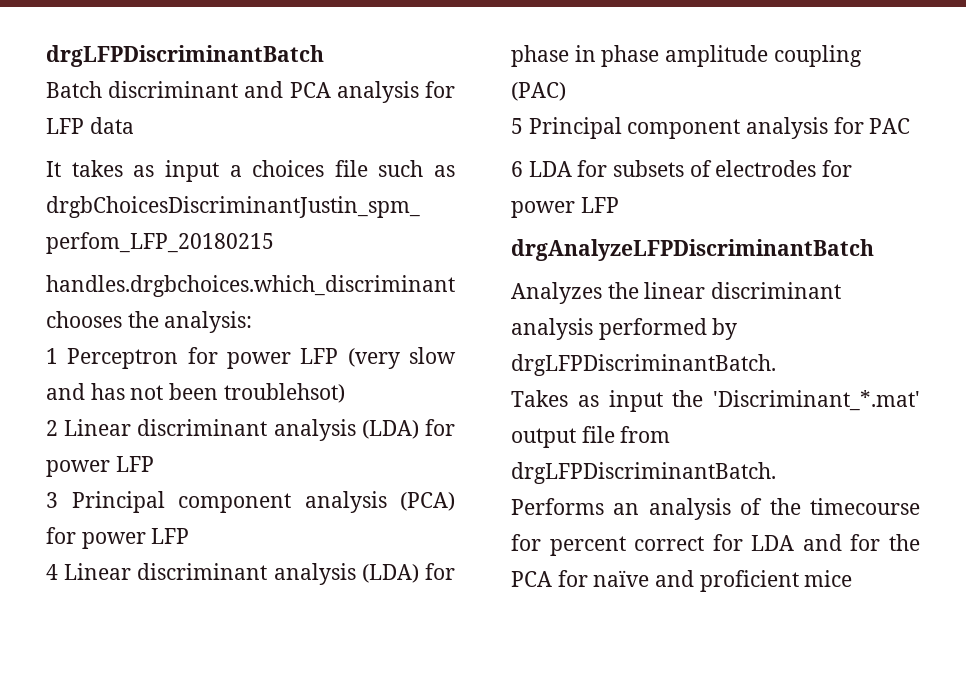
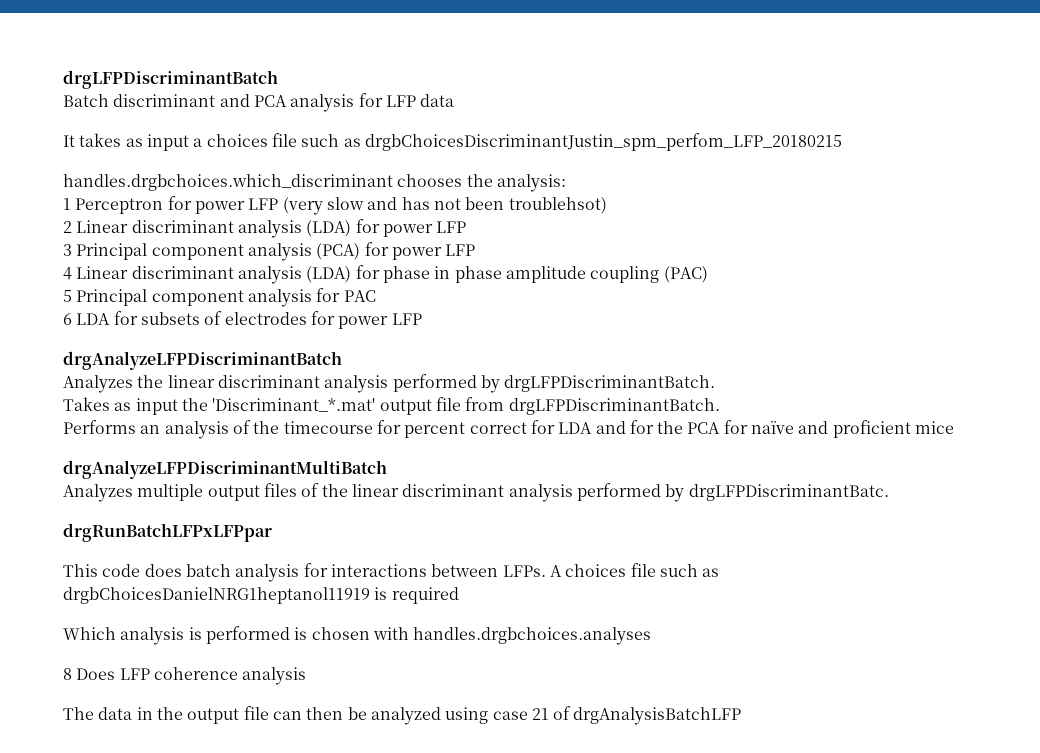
+ drgAnalyzeLFPDiscriminantMultiBatch
+ Analyzes multiple output files of the linear discriminant analysis performed by drgLFPDiscriminantBatc.
+ drgRunBatchLFPxLFPpar
+ This code does batch analysis for interactions between LFPs. A choices file such as drgbChoicesDanielNRG1heptanol11919 is required
+ Which analysis is performed is chosen with handles.drgbchoices.analyses
+ 8 Does LFP coherence analysis
+ The data in the output file can then be analyzed using case 21 of drgAnalysisBatchLFP

